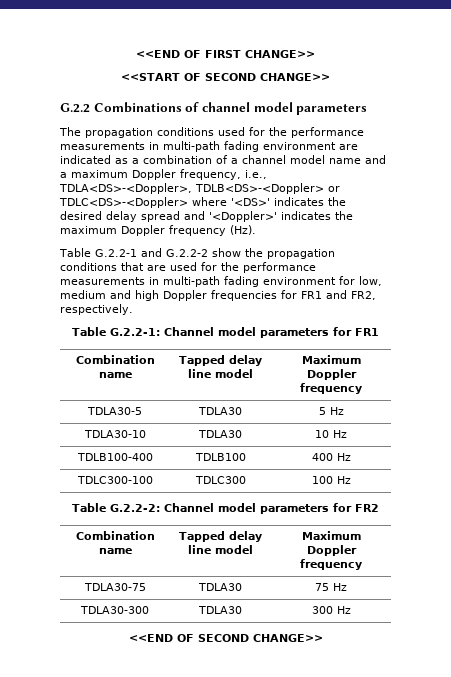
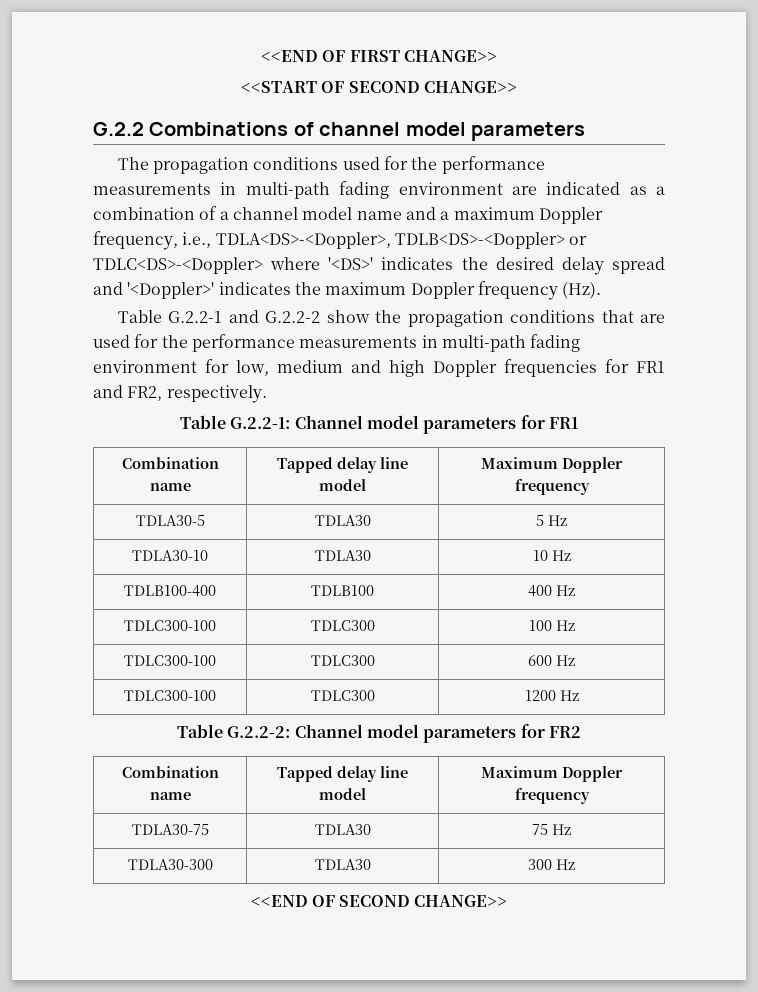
+ TDLC300-100 | TDLC300 | 600 Hz
+ TDLC300-100 | TDLC300 | 1200 Hz

